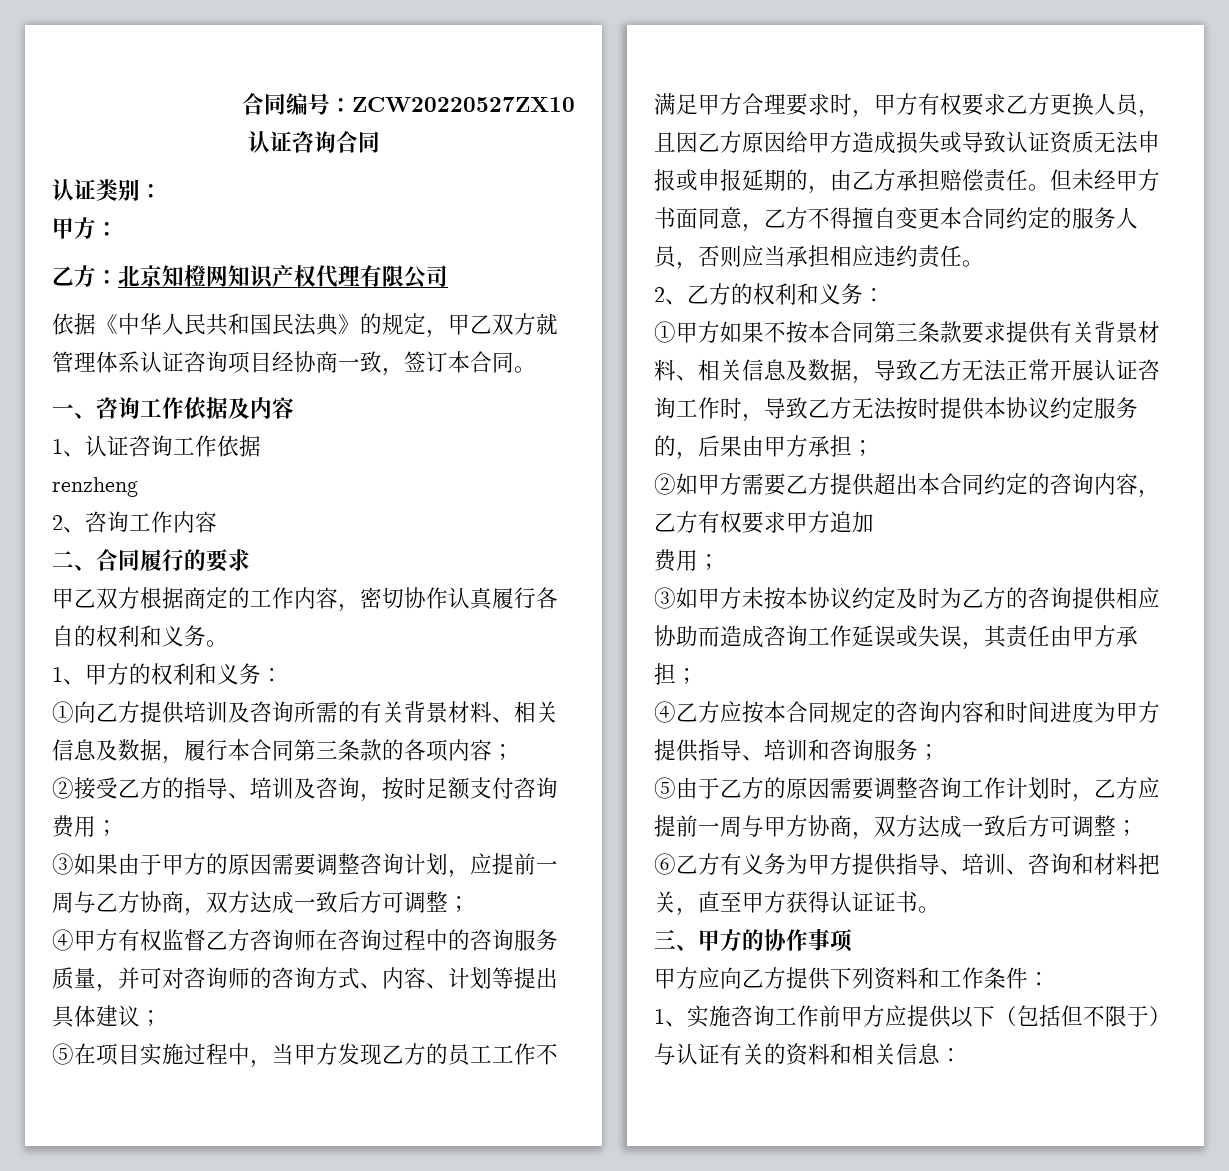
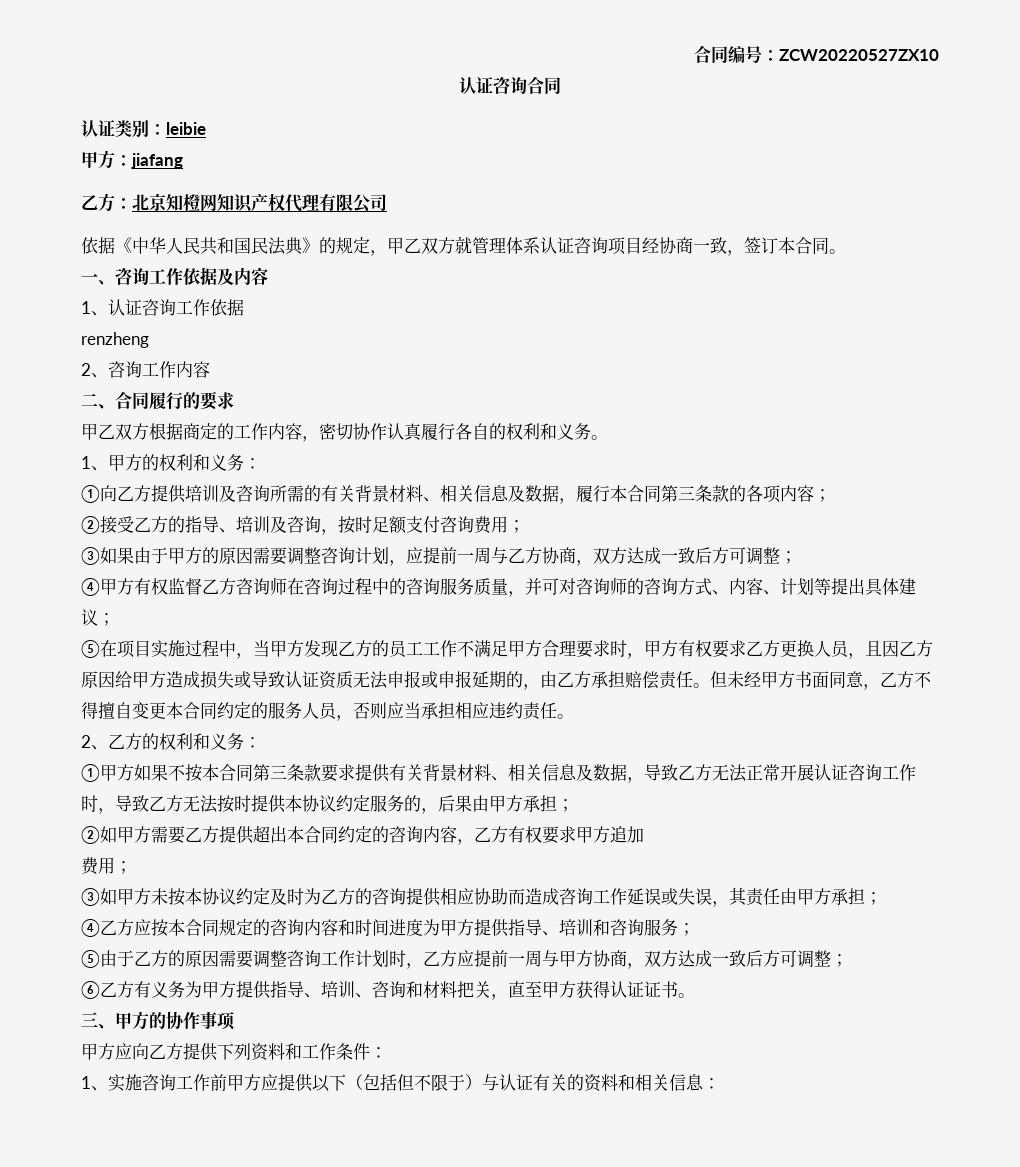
- 认证类别：
+ 认证类别：leibie
- 甲方：
+ 甲方：jiafang

